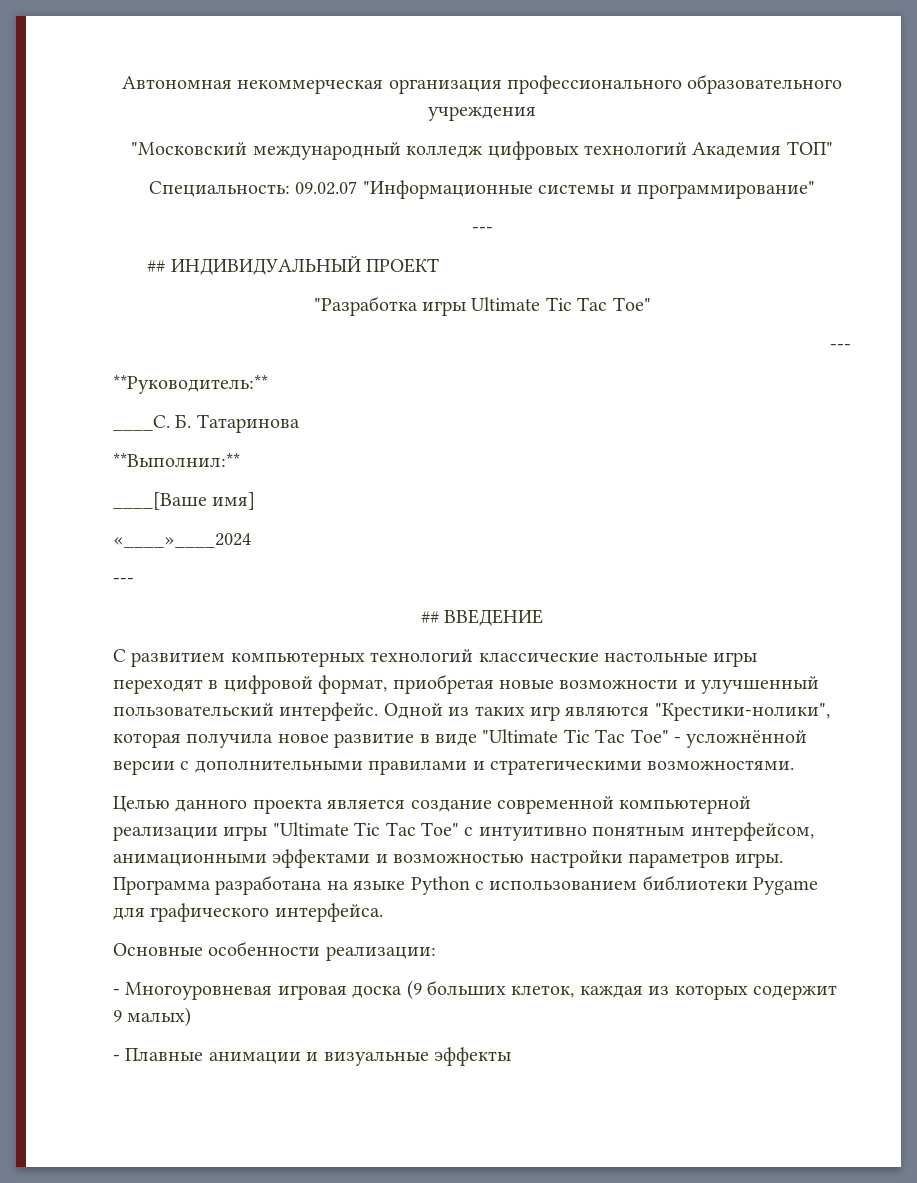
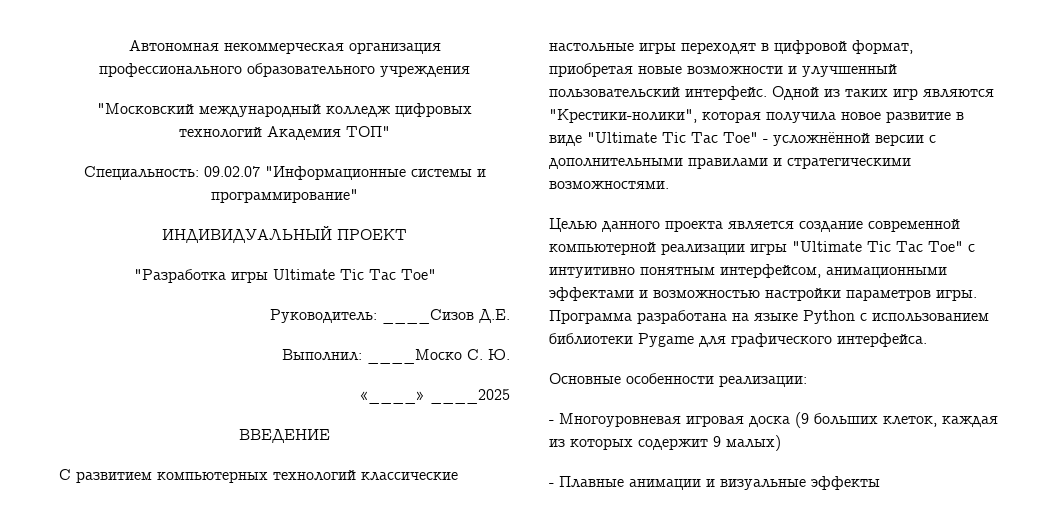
  Специальность: 09.02.07 "Информационные системы и программирование"
- ---
- ## ИНДИВИДУАЛЬНЫЙ ПРОЕКТ
+ ИНДИВИДУАЛЬНЫЙ ПРОЕКТ
  "Разработка игры Ultimate Tic Tac Toe"
- ---
- **Руководитель:**
- ____С. Б. Татаринова
- **Выполнил:**
- ____[Ваше имя]
- «____»____2024
- ---
- ## ВВЕДЕНИЕ
+ Руководитель: ____Сизов Д.Е.
+ Выполнил: ____Моско С. Ю.
+ «____» ____2025
+ ВВЕДЕНИЕ

